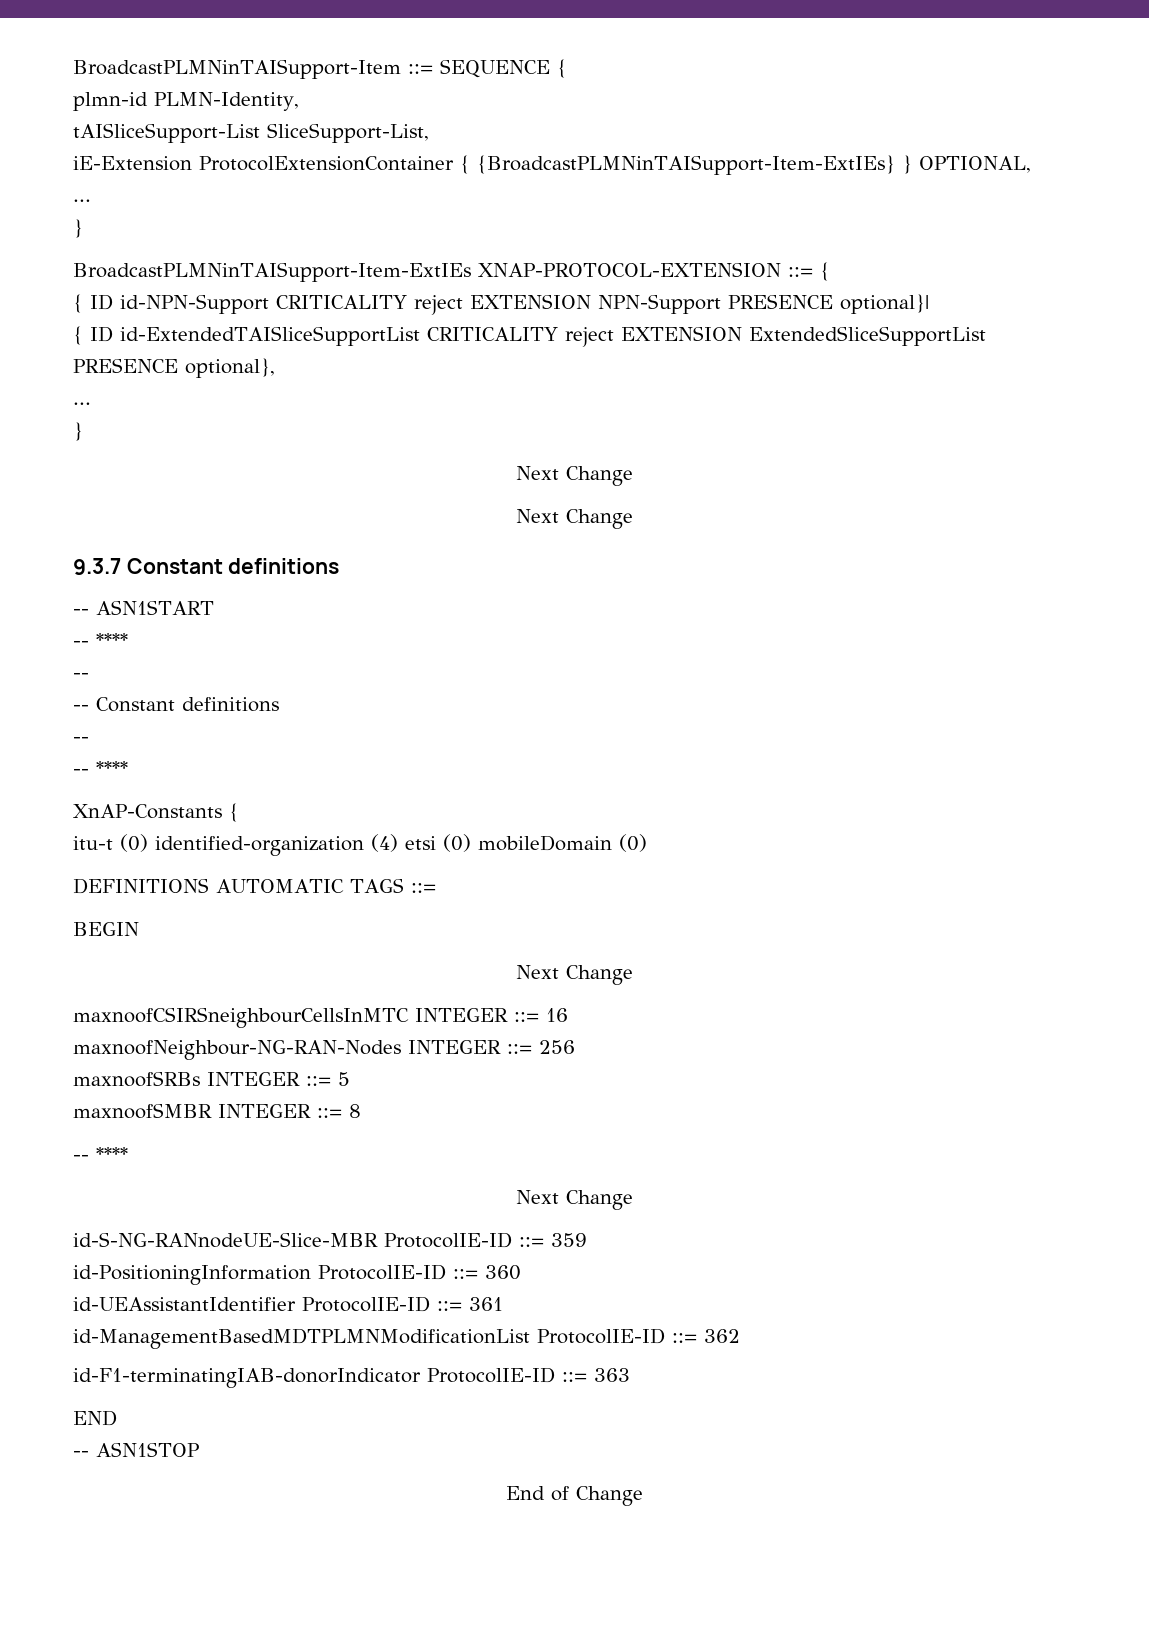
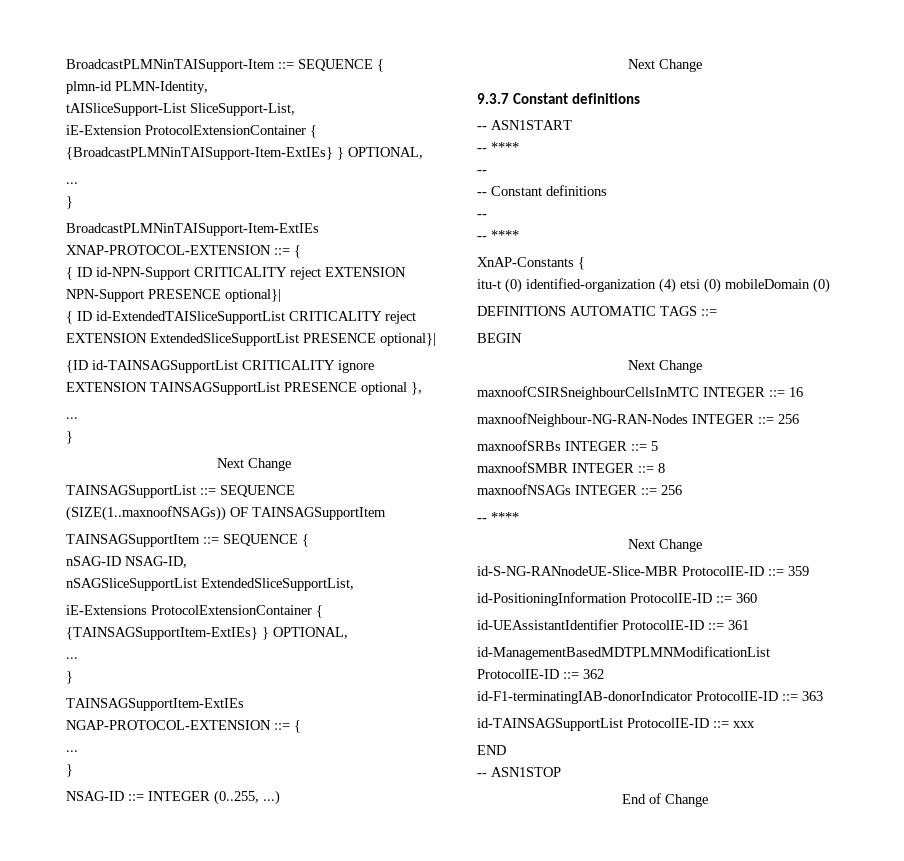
- { ID id-ExtendedTAISliceSupportList CRITICALITY reject EXTENSION ExtendedSliceSupportList PRESENCE optional},
+ { ID id-ExtendedTAISliceSupportList CRITICALITY reject EXTENSION ExtendedSliceSupportList PRESENCE optional}|
+ {ID id-TAINSAGSupportList CRITICALITY ignore EXTENSION TAINSAGSupportList PRESENCE optional },
  ...
  }
  Next Change
+ TAINSAGSupportList ::= SEQUENCE (SIZE(1..maxnoofNSAGs)) OF TAINSAGSupportItem
+ TAINSAGSupportItem ::= SEQUENCE {
+ nSAG-ID NSAG-ID,
+ nSAGSliceSupportList ExtendedSliceSupportList,
+ iE-Extensions ProtocolExtensionContainer { {TAINSAGSupportItem-ExtIEs} } OPTIONAL,
+ ...
+ }
+ TAINSAGSupportItem-ExtIEs NGAP-PROTOCOL-EXTENSION ::= {
+ ...
+ }
+ NSAG-ID ::= INTEGER (0..255, ...)
+ maxnoofNSAGs INTEGER ::= 256
+ id-TAINSAGSupportList ProtocolIE-ID ::= xxx

